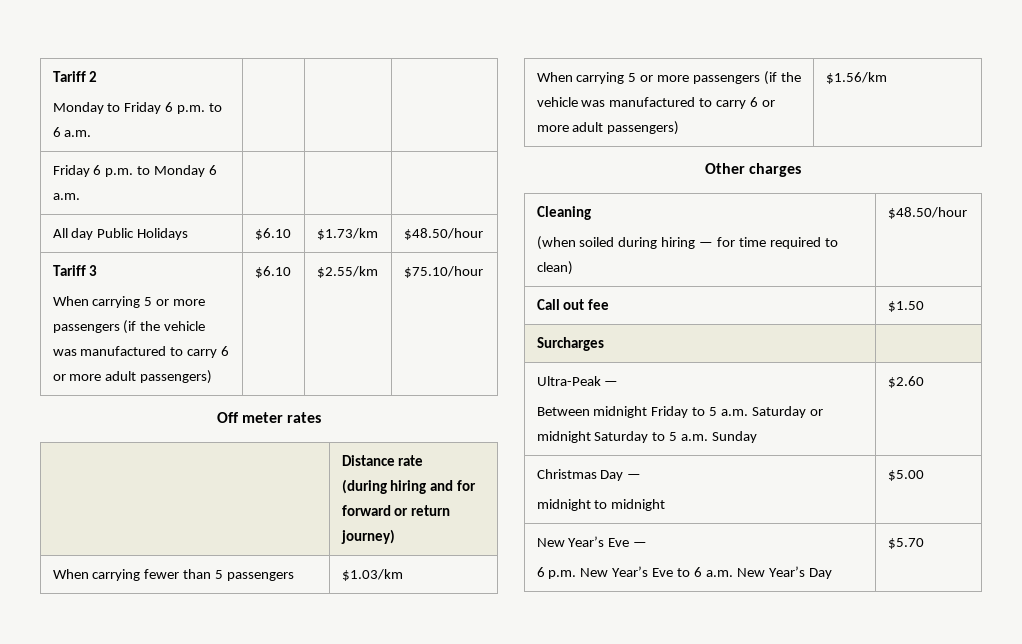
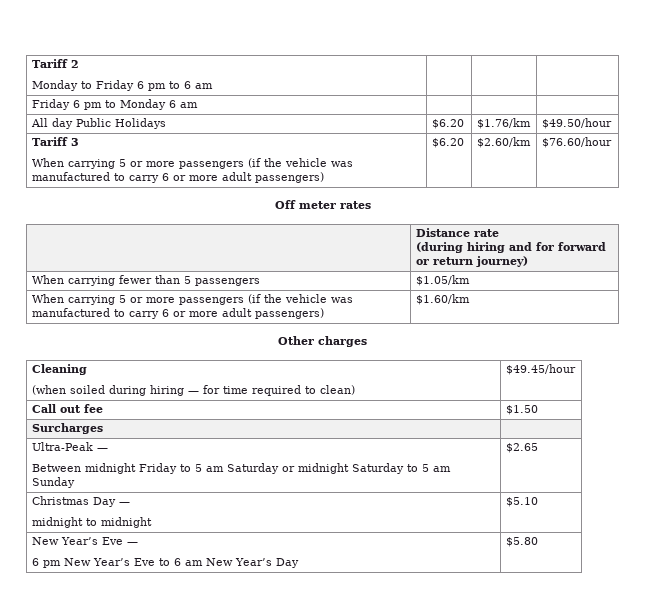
  Tariff 2
- Monday to Friday 6 p.m. to 6 a.m. | | |
- Friday 6 p.m. to Monday 6 a.m. | | |
+ Monday to Friday 6 pm to 6 am | | |
+ Friday 6 pm to Monday 6 am | | |
- All day Public Holidays | $6.10 | $1.73/km | $48.50/hour
+ All day Public Holidays | $6.20 | $1.76/km | $49.50/hour
  Tariff 3
- When carrying 5 or more passengers (if the vehicle was manufactured to carry 6 or more adult passengers) | $6.10 | $2.55/km | $75.10/hour
+ When carrying 5 or more passengers (if the vehicle was manufactured to carry 6 or more adult passengers) | $6.20 | $2.60/km | $76.60/hour
- When carrying fewer than 5 passengers | $1.03/km
+ When carrying fewer than 5 passengers | $1.05/km
- When carrying 5 or more passengers (if the vehicle was manufactured to carry 6 or more adult passengers) | $1.56/km
+ When carrying 5 or more passengers (if the vehicle was manufactured to carry 6 or more adult passengers) | $1.60/km
  Cleaning
- (when soiled during hiring — for time required to clean) | $48.50/hour
+ (when soiled during hiring — for time required to clean) | $49.45/hour
  Ultra-Peak —
- Between midnight Friday to 5 a.m. Saturday or midnight Saturday to 5 a.m. Sunday | $2.60
+ Between midnight Friday to 5 am Saturday or midnight Saturday to 5 am Sunday | $2.65
  Christmas Day —
- midnight to midnight | $5.00
+ midnight to midnight | $5.10
  New Year’s Eve —
- 6 p.m. New Year’s Eve to 6 a.m. New Year’s Day | $5.70
+ 6 pm New Year’s Eve to 6 am New Year’s Day | $5.80

